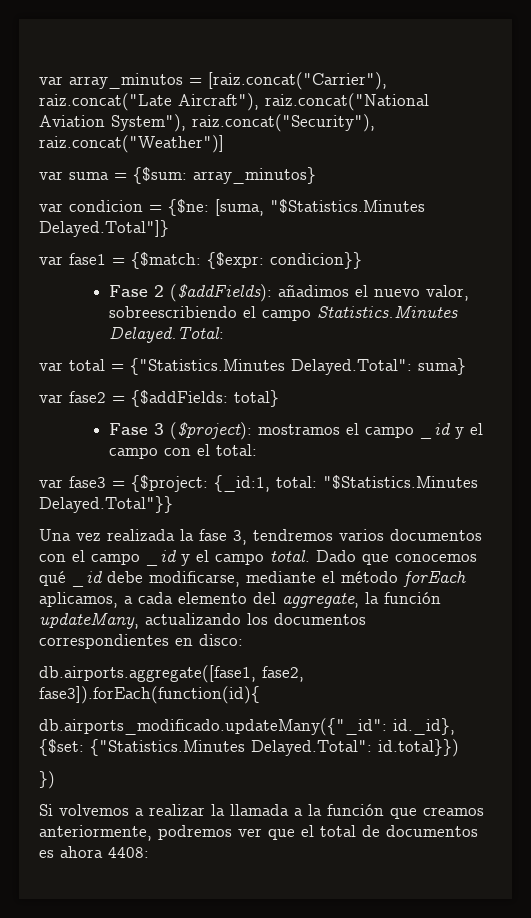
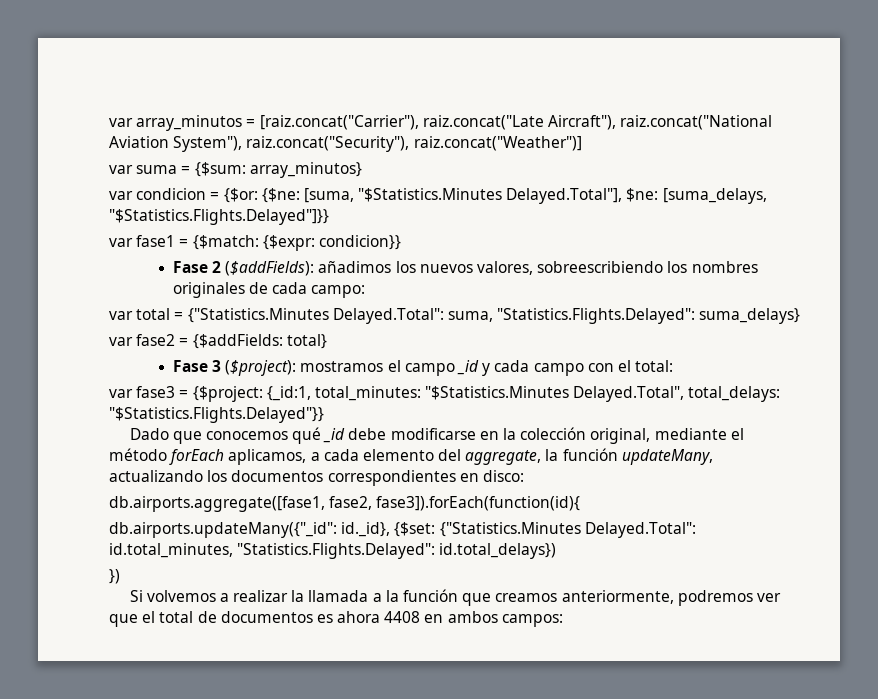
- var condicion = {$ne: [suma, "$Statistics.Minutes Delayed.Total"]}
+ var condicion = {$or: {$ne: [suma, "$Statistics.Minutes Delayed.Total"], $ne: [suma_delays, "$Statistics.Flights.Delayed"]}}
- Fase 2 ($addFields): añadimos el nuevo valor, sobreescribiendo el campo Statistics.Minutes Delayed.Total:
+ Fase 2 ($addFields): añadimos los nuevos valores, sobreescribiendo los nombres originales de cada campo:
- var total = {"Statistics.Minutes Delayed.Total": suma}
+ var total = {"Statistics.Minutes Delayed.Total": suma, "Statistics.Flights.Delayed": suma_delays}
- Fase 3 ($project): mostramos el campo _id y el campo con el total:
+ Fase 3 ($project): mostramos el campo _id y cada campo con el total:
- var fase3 = {$project: {_id:1, total: "$Statistics.Minutes Delayed.Total"}}
- Una vez realizada la fase 3, tendremos varios documentos con el campo _id y el campo total. Dado que conocemos qué _id debe modificarse, mediante el método forEach aplicamos, a cada elemento del aggregate, la función updateMany, actualizando los documentos correspondientes en disco:
+ var fase3 = {$project: {_id:1, total_minutes: "$Statistics.Minutes Delayed.Total", total_delays: "$Statistics.Flights.Delayed"}}
+ Dado que conocemos qué _id debe modificarse en la colección original, mediante el método forEach aplicamos, a cada elemento del aggregate, la función updateMany, actualizando los documentos correspondientes en disco:
- db.airports_modificado.updateMany({"_id": id._id}, {$set: {"Statistics.Minutes Delayed.Total": id.total}})
+ db.airports.updateMany({"_id": id._id}, {$set: {"Statistics.Minutes Delayed.Total": id.total_minutes, "Statistics.Flights.Delayed": id.total_delays})
- Si volvemos a realizar la llamada a la función que creamos anteriormente, podremos ver que el total de documentos es ahora 4408:
+ Si volvemos a realizar la llamada a la función que creamos anteriormente, podremos ver que el total de documentos es ahora 4408 en ambos campos:

